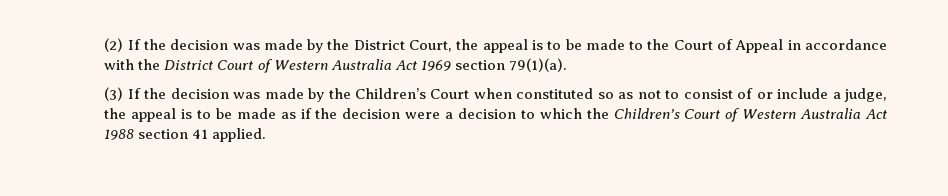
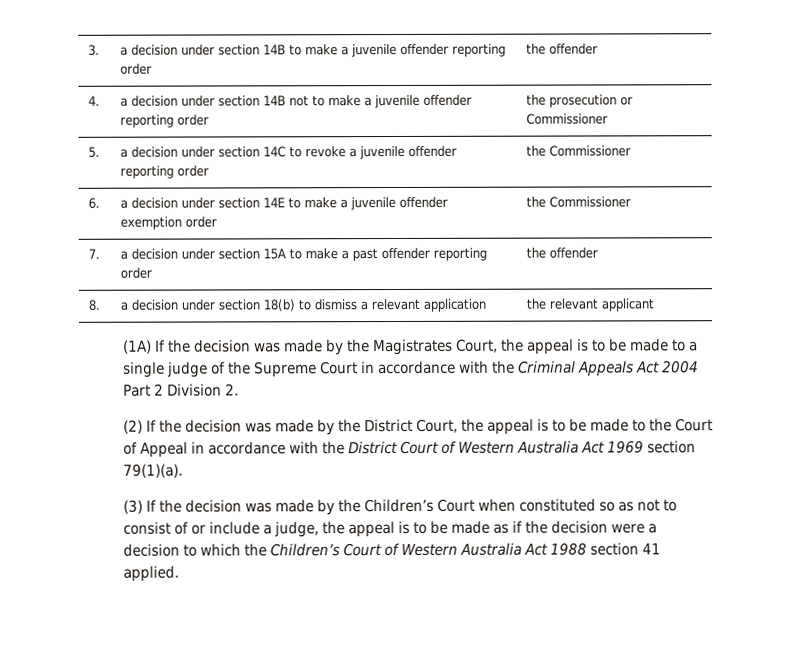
+ 3. | a decision under section 14B to make a juvenile offender reporting order | the offender
+ 4. | a decision under section 14B not to make a juvenile offender reporting order | the prosecution or Commissioner
+ 5. | a decision under section 14C to revoke a juvenile offender reporting order | the Commissioner
+ 6. | a decision under section 14E to make a juvenile offender exemption order | the Commissioner
+ 7. | a decision under section 15A to make a past offender reporting order | the offender
+ 8. | a decision under section 18(b) to dismiss a relevant application | the relevant applicant
+ (1A) If the decision was made by the Magistrates Court, the appeal is to be made to a single judge of the Supreme Court in accordance with the Criminal Appeals Act 2004 Part 2 Division 2.

